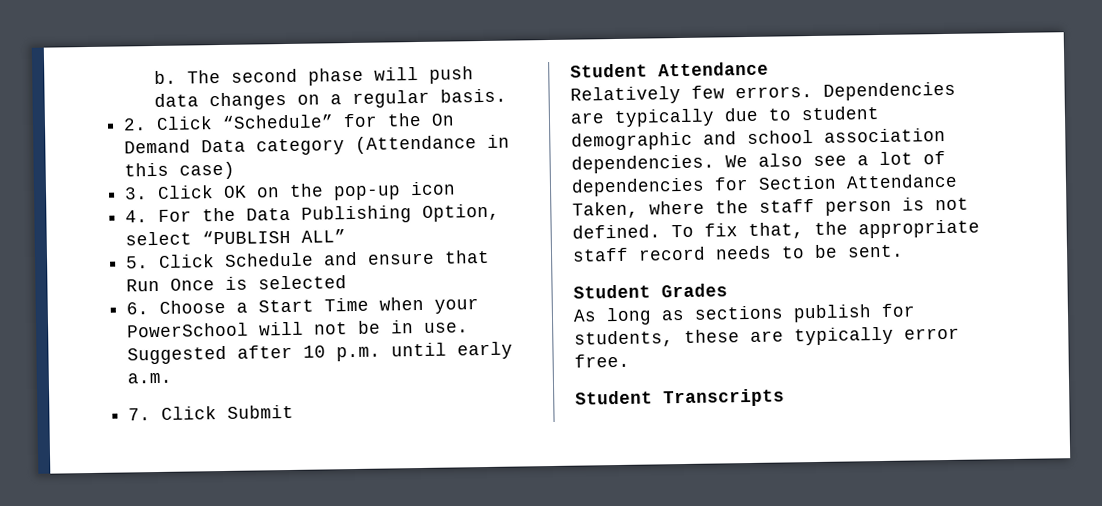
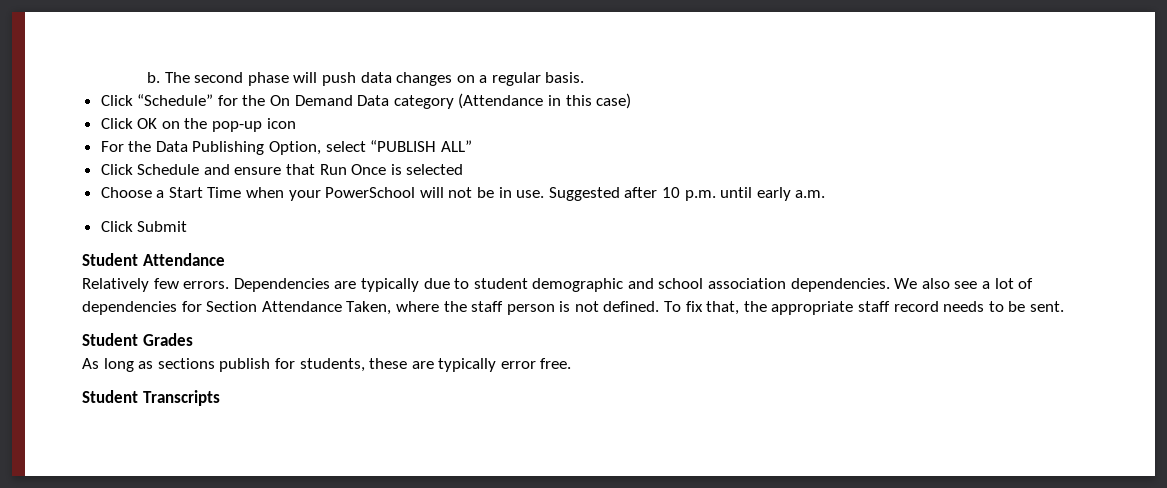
- 2. Click “Schedule” for the On Demand Data category (Attendance in this case)
+ Click “Schedule” for the On Demand Data category (Attendance in this case)
- 3. Click OK on the pop-up icon
+ Click OK on the pop-up icon
- 4. For the Data Publishing Option, select “PUBLISH ALL”
+ For the Data Publishing Option, select “PUBLISH ALL”
- 5. Click Schedule and ensure that Run Once is selected
+ Click Schedule and ensure that Run Once is selected
- 6. Choose a Start Time when your PowerSchool will not be in use.
+ Choose a Start Time when your PowerSchool will not be in use.
- 7. Click Submit
+ Click Submit

